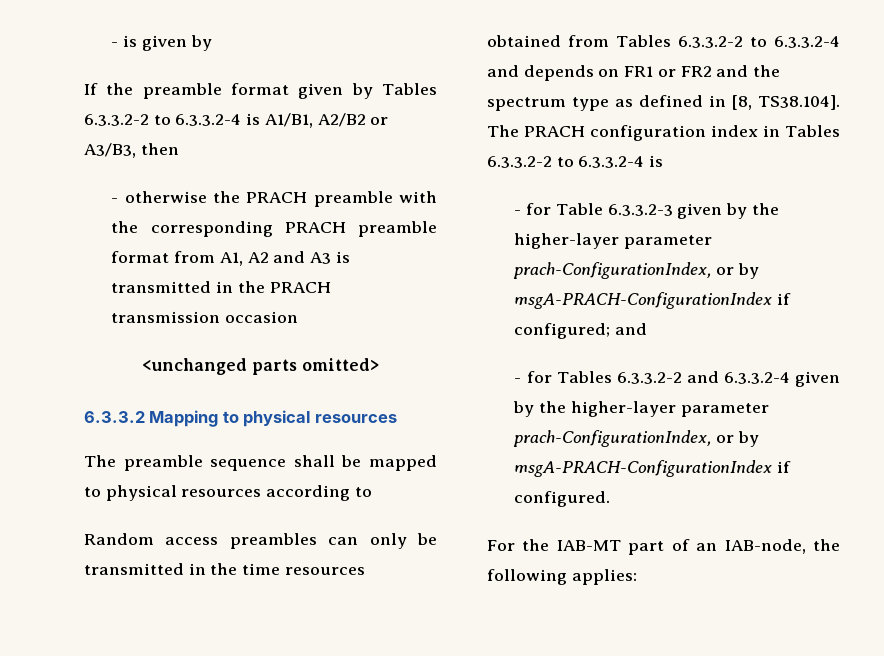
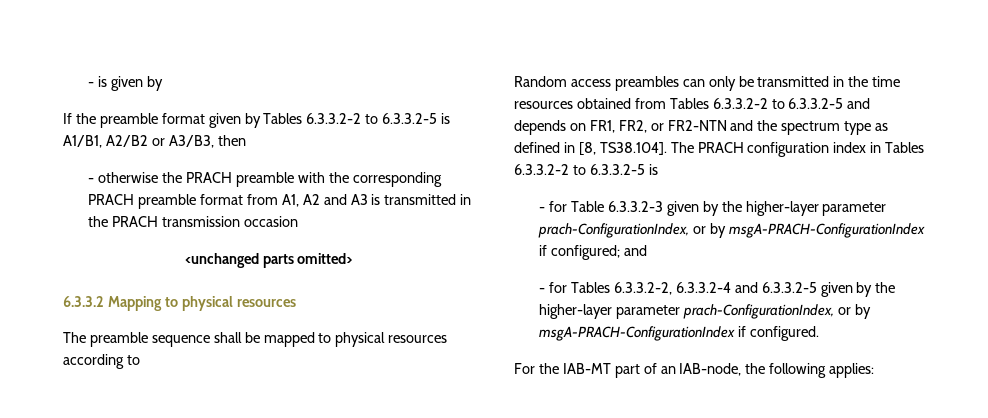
- If the preamble format given by Tables 6.3.3.2-2 to 6.3.3.2-4 is A1/B1, A2/B2 or A3/B3, then
+ If the preamble format given by Tables 6.3.3.2-2 to 6.3.3.2-5 is A1/B1, A2/B2 or A3/B3, then
- Random access preambles can only be transmitted in the time resources obtained from Tables 6.3.3.2-2 to 6.3.3.2-4 and depends on FR1 or FR2 and the spectrum type as defined in [8, TS38.104]. The PRACH configuration index in Tables 6.3.3.2-2 to 6.3.3.2-4 is
+ Random access preambles can only be transmitted in the time resources obtained from Tables 6.3.3.2-2 to 6.3.3.2-5 and depends on FR1, FR2, or FR2-NTN and the spectrum type as defined in [8, TS38.104]. The PRACH configuration index in Tables 6.3.3.2-2 to 6.3.3.2-5 is
- - for Tables 6.3.3.2-2 and 6.3.3.2-4 given by the higher-layer parameter prach-ConfigurationIndex, or by msgA-PRACH-ConfigurationIndex if configured.
+ - for Tables 6.3.3.2-2, 6.3.3.2-4 and 6.3.3.2-5 given by the higher-layer parameter prach-ConfigurationIndex, or by msgA-PRACH-ConfigurationIndex if configured.

